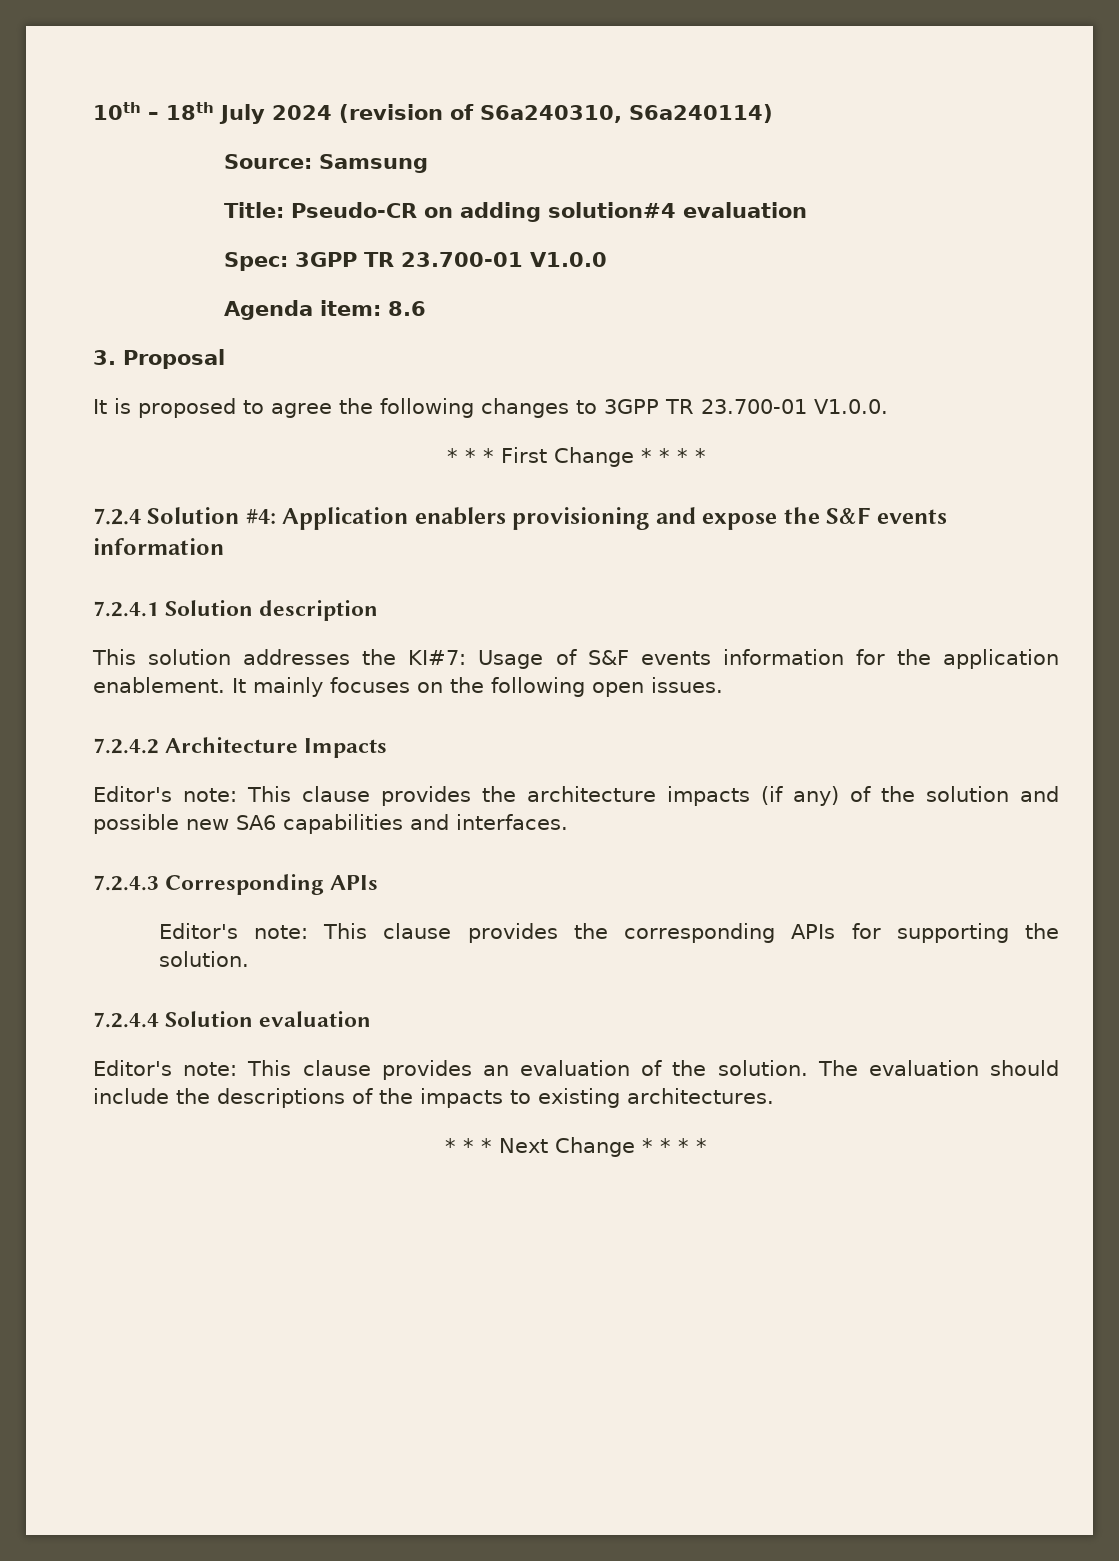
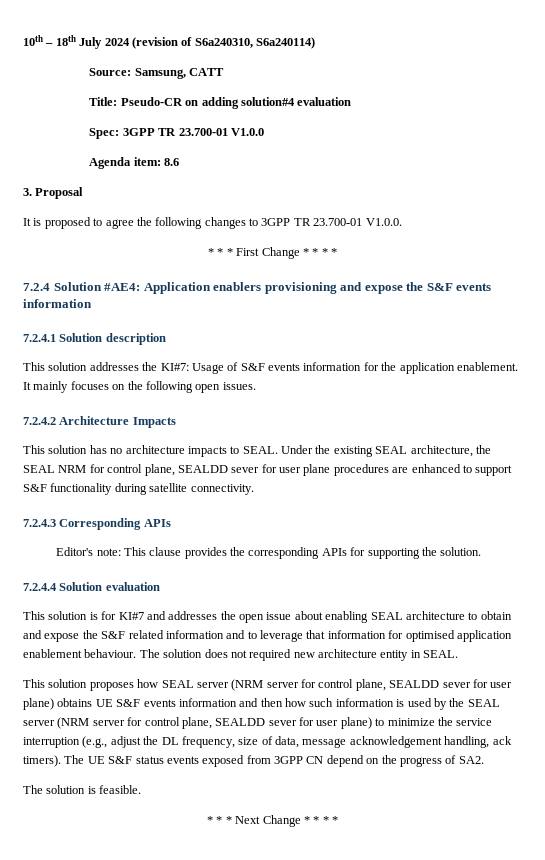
- Source: Samsung
+ Source: Samsung, CATT
- 7.2.4 Solution #4: Application enablers provisioning and expose the S&F events information
+ 7.2.4 Solution #AE4: Application enablers provisioning and expose the S&F events information
- Editor's note: This clause provides the architecture impacts (if any) of the solution and possible new SA6 capabilities and interfaces.
+ This solution has no architecture impacts to SEAL. Under the existing SEAL architecture, the SEAL NRM for control plane, SEALDD sever for user plane procedures are enhanced to support S&F functionality during satellite connectivity.
- Editor's note: This clause provides an evaluation of the solution. The evaluation should include the descriptions of the impacts to existing architectures.
+ This solution is for KI#7 and addresses the open issue about enabling SEAL architecture to obtain and expose the S&F related information and to leverage that information for optimised application enablement behaviour. The solution does not required new architecture entity in SEAL.
+ This solution proposes how SEAL server (NRM server for control plane, SEALDD sever for user plane) obtains UE S&F events information and then how such information is used by the SEAL server (NRM server for control plane, SEALDD sever for user plane) to minimize the service interruption (e.g., adjust the DL frequency, size of data, message acknowledgement handling, ack timers). The UE S&F status events exposed from 3GPP CN depend on the progress of SA2.
+ The solution is feasible.

